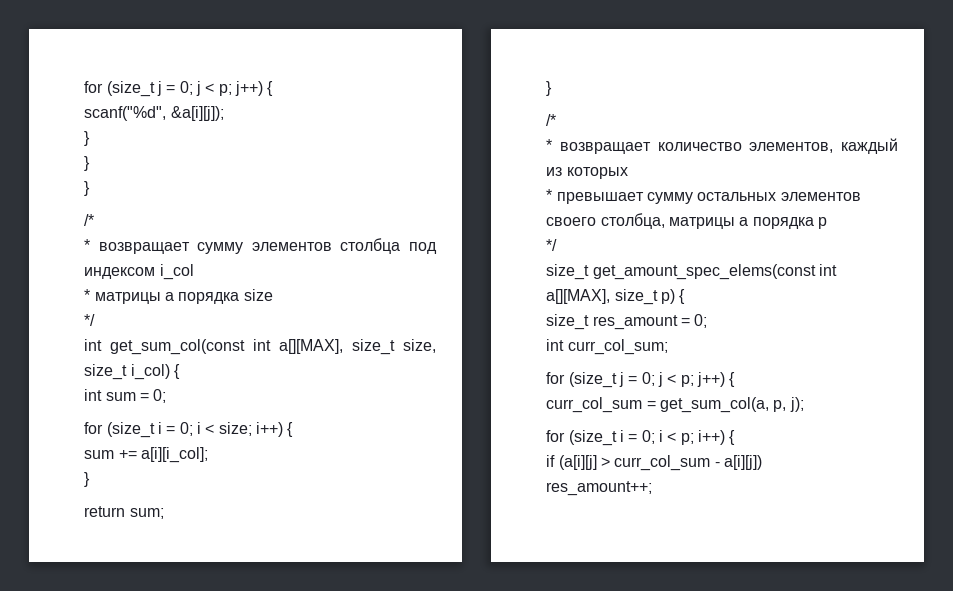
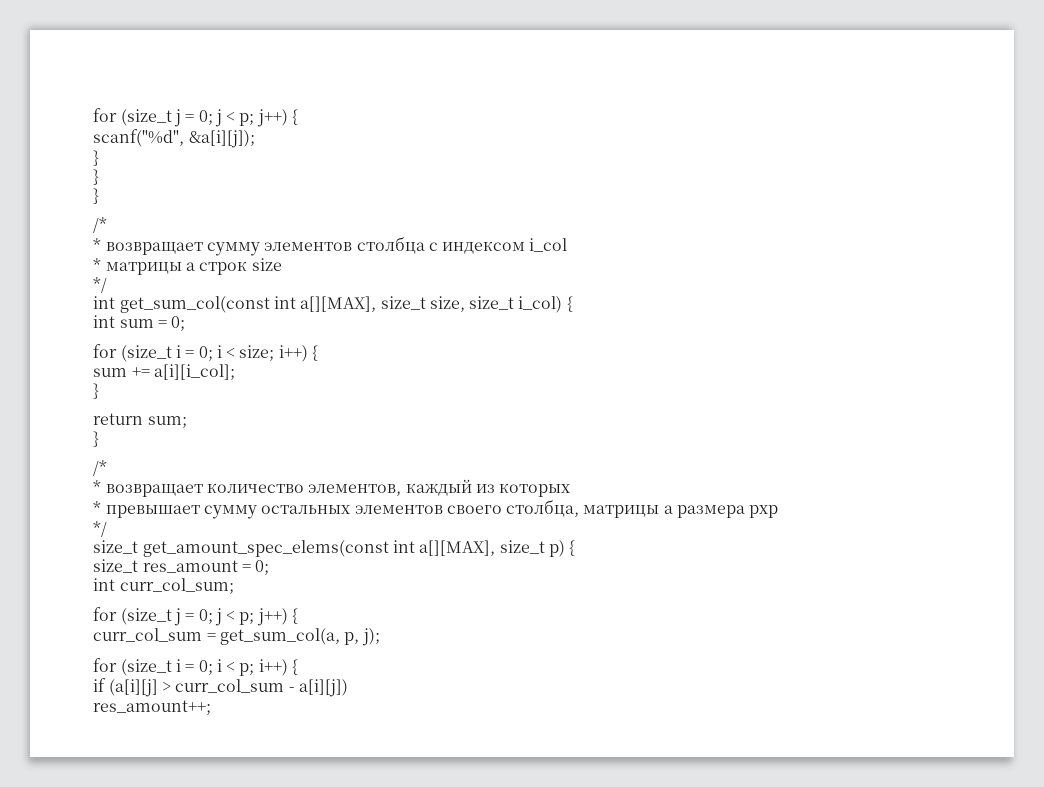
- * возвращает сумму элементов столбца под индексом i_col
+ * возвращает сумму элементов столбца с индексом i_col
- * матрицы a порядка size
+ * матрицы a строк size
- * превышает сумму остальных элементов своего столбца, матрицы a порядка p
+ * превышает сумму остальных элементов своего столбца, матрицы a размера pxp

